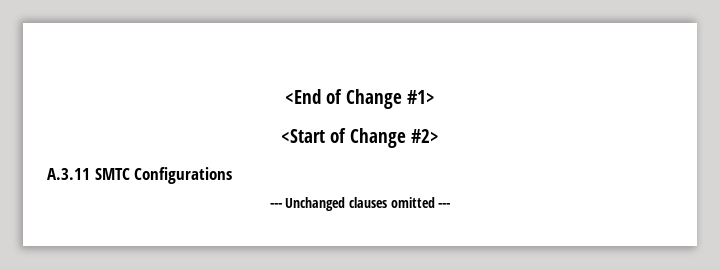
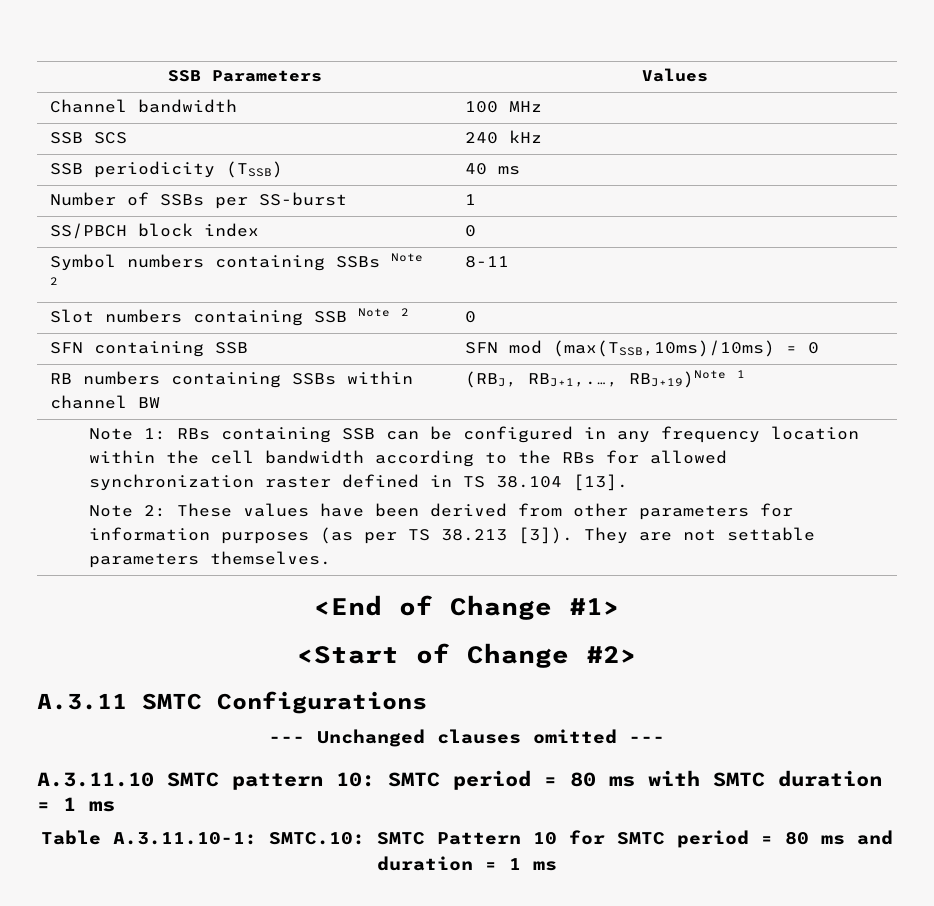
+ SSB Parameters | Values
+ Channel bandwidth | 100 MHz
+ SSB SCS | 240 kHz
+ SSB periodicity (TSSB) | 40 ms
+ Number of SSBs per SS-burst | 1
+ SS/PBCH block index | 0
+ Symbol numbers containing SSBs Note 2 | 8-11
+ Slot numbers containing SSB Note 2 | 0
+ SFN containing SSB | SFN mod (max(TSSB,10ms)/10ms) = 0
+ RB numbers containing SSBs within channel BW | (RBJ, RBJ+1,.…, RBJ+19)Note 1
+ Note 1: RBs containing SSB can be configured in any frequency location within the cell bandwidth according to the RBs for allowed synchronization raster defined in TS 38.104 [13].
+ Note 2: These values have been derived from other parameters for information purposes (as per TS 38.213 [3]). They are not settable parameters themselves.
+ A.3.11.10 SMTC pattern 10: SMTC period = 80 ms with SMTC duration = 1 ms
+ Table A.3.11.10-1: SMTC.10: SMTC Pattern 10 for SMTC period = 80 ms and duration = 1 ms

